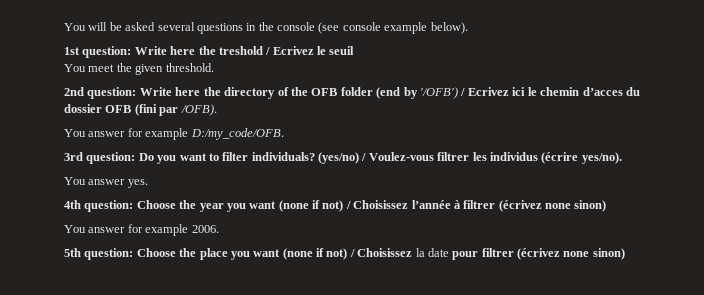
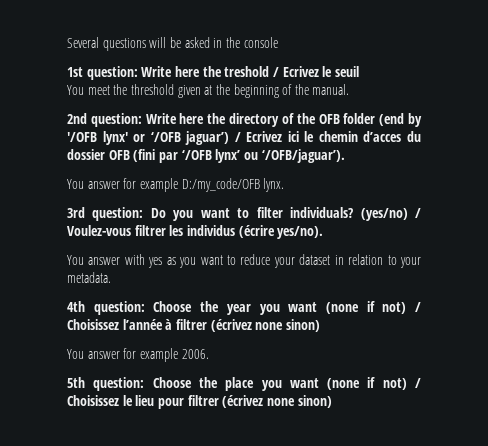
- You will be asked several questions in the console (see console example below).
+ Several questions will be asked in the console
- You meet the given threshold.
+ You meet the threshold given at the beginning of the manual.
- 2nd question: Write here the directory of the OFB folder (end by '/OFB') / Ecrivez ici le chemin d’acces du dossier OFB (fini par /OFB).
- You answer for example D:/my_code/OFB.
+ 2nd question: Write here the directory of the OFB folder (end by '/OFB lynx' or ‘/OFB jaguar’) / Ecrivez ici le chemin d’acces du dossier OFB (fini par ‘/OFB lynx’ ou ‘/OFB/jaguar’).
+ You answer for example D:/my_code/OFB lynx.
- You answer yes.
+ You answer with yes as you want to reduce your dataset in relation to your metadata.
- 5th question: Choose the place you want (none if not) / Choisissez la date pour filtrer (écrivez none sinon)
+ 5th question: Choose the place you want (none if not) / Choisissez le lieu pour filtrer (écrivez none sinon)

